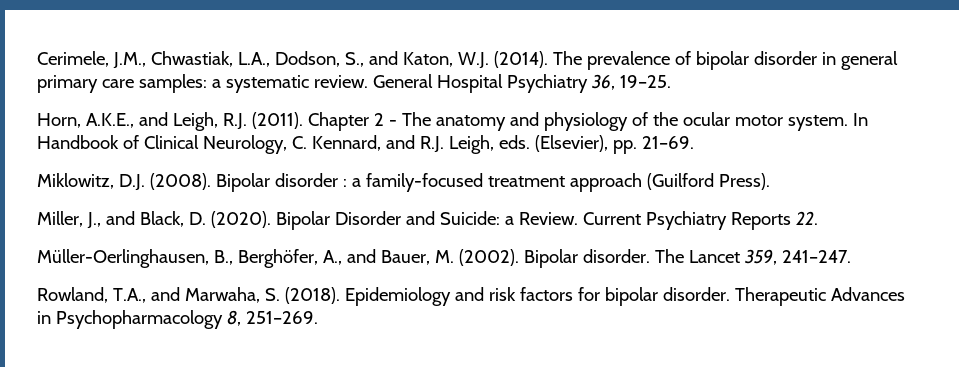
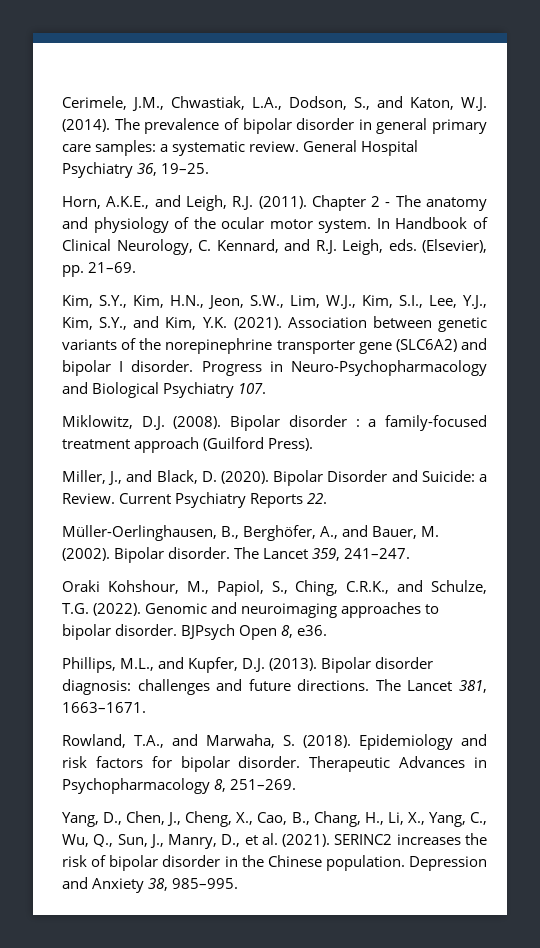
+ Kim, S.Y., Kim, H.N., Jeon, S.W., Lim, W.J., Kim, S.I., Lee, Y.J., Kim, S.Y., and Kim, Y.K. (2021). Association between genetic variants of the norepinephrine transporter gene (SLC6A2) and bipolar I disorder. Progress in Neuro-Psychopharmacology and Biological Psychiatry 107.
+ Oraki Kohshour, M., Papiol, S., Ching, C.R.K., and Schulze, T.G. (2022). Genomic and neuroimaging approaches to bipolar disorder. BJPsych Open 8, e36.
+ Phillips, M.L., and Kupfer, D.J. (2013). Bipolar disorder diagnosis: challenges and future directions. The Lancet 381, 1663–1671.
+ Yang, D., Chen, J., Cheng, X., Cao, B., Chang, H., Li, X., Yang, C., Wu, Q., Sun, J., Manry, D., et al. (2021). SERINC2 increases the risk of bipolar disorder in the Chinese population. Depression and Anxiety 38, 985–995.

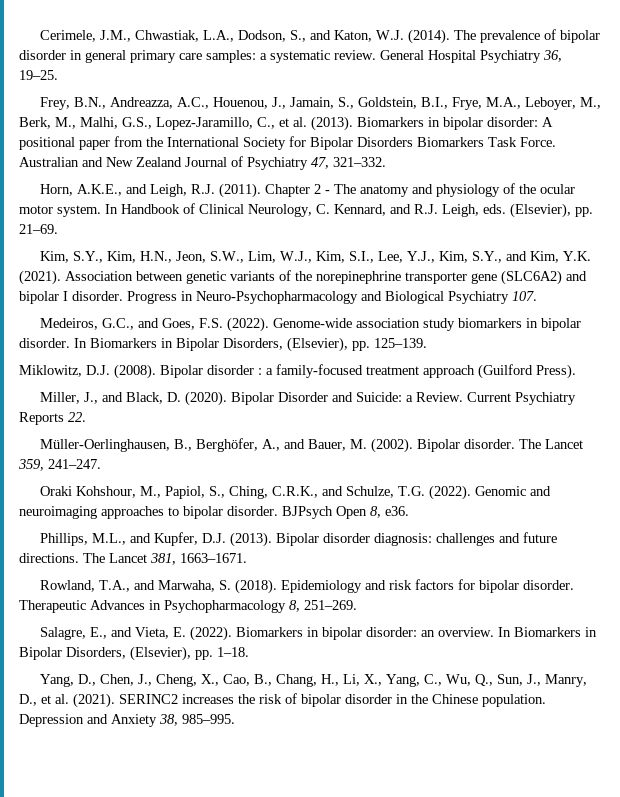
+ Frey, B.N., Andreazza, A.C., Houenou, J., Jamain, S., Goldstein, B.I., Frye, M.A., Leboyer, M., Berk, M., Malhi, G.S., Lopez-Jaramillo, C., et al. (2013). Biomarkers in bipolar disorder: A positional paper from the International Society for Bipolar Disorders Biomarkers Task Force. Australian and New Zealand Journal of Psychiatry 47, 321–332.
+ Medeiros, G.C., and Goes, F.S. (2022). Genome-wide association study biomarkers in bipolar disorder. In Biomarkers in Bipolar Disorders, (Elsevier), pp. 125–139.
+ Salagre, E., and Vieta, E. (2022). Biomarkers in bipolar disorder: an overview. In Biomarkers in Bipolar Disorders, (Elsevier), pp. 1–18.

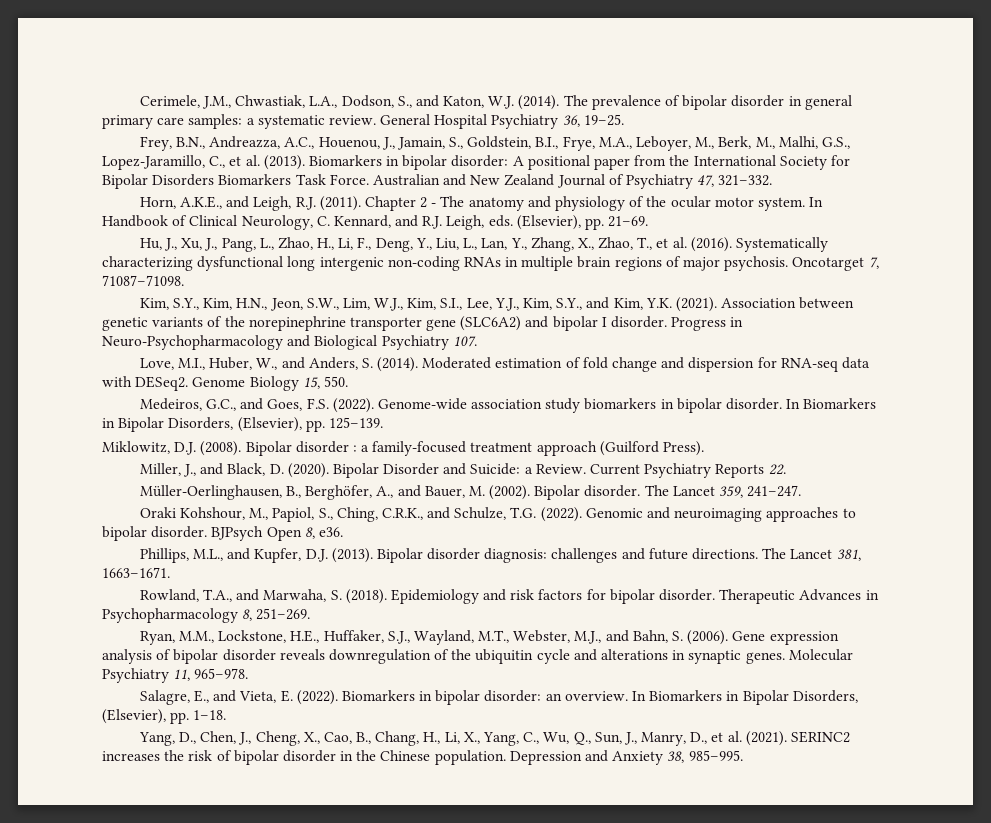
+ Hu, J., Xu, J., Pang, L., Zhao, H., Li, F., Deng, Y., Liu, L., Lan, Y., Zhang, X., Zhao, T., et al. (2016). Systematically characterizing dysfunctional long intergenic non-coding RNAs in multiple brain regions of major psychosis. Oncotarget 7, 71087–71098.
+ Love, M.I., Huber, W., and Anders, S. (2014). Moderated estimation of fold change and dispersion for RNA-seq data with DESeq2. Genome Biology 15, 550.
+ Ryan, M.M., Lockstone, H.E., Huffaker, S.J., Wayland, M.T., Webster, M.J., and Bahn, S. (2006). Gene expression analysis of bipolar disorder reveals downregulation of the ubiquitin cycle and alterations in synaptic genes. Molecular Psychiatry 11, 965–978.

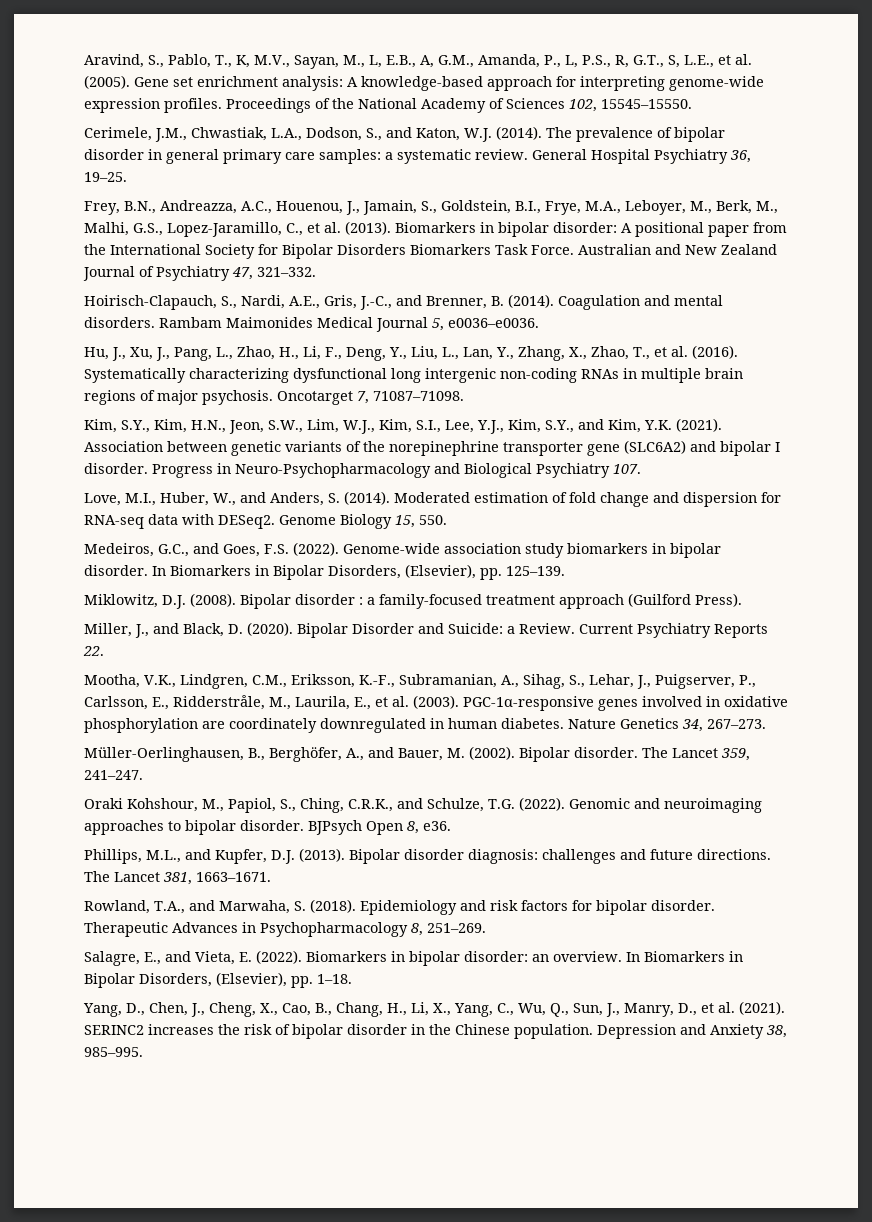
+ Aravind, S., Pablo, T., K, M.V., Sayan, M., L, E.B., A, G.M., Amanda, P., L, P.S., R, G.T., S, L.E., et al. (2005). Gene set enrichment analysis: A knowledge-based approach for interpreting genome-wide expression profiles. Proceedings of the National Academy of Sciences 102, 15545–15550.
- Horn, A.K.E., and Leigh, R.J. (2011). Chapter 2 - The anatomy and physiology of the ocular motor system. In Handbook of Clinical Neurology, C. Kennard, and R.J. Leigh, eds. (Elsevier), pp. 21–69.
+ Hoirisch-Clapauch, S., Nardi, A.E., Gris, J.-C., and Brenner, B. (2014). Coagulation and mental disorders. Rambam Maimonides Medical Journal 5, e0036–e0036.
+ Mootha, V.K., Lindgren, C.M., Eriksson, K.-F., Subramanian, A., Sihag, S., Lehar, J., Puigserver, P., Carlsson, E., Ridderstråle, M., Laurila, E., et al. (2003). PGC-1α-responsive genes involved in oxidative phosphorylation are coordinately downregulated in human diabetes. Nature Genetics 34, 267–273.
- Ryan, M.M., Lockstone, H.E., Huffaker, S.J., Wayland, M.T., Webster, M.J., and Bahn, S. (2006). Gene expression analysis of bipolar disorder reveals downregulation of the ubiquitin cycle and alterations in synaptic genes. Molecular Psychiatry 11, 965–978.

